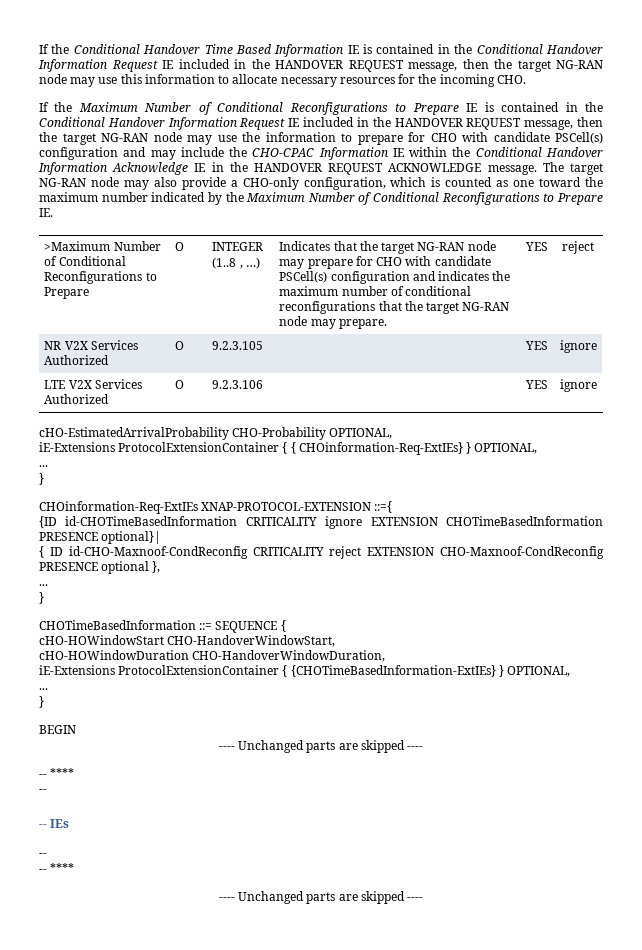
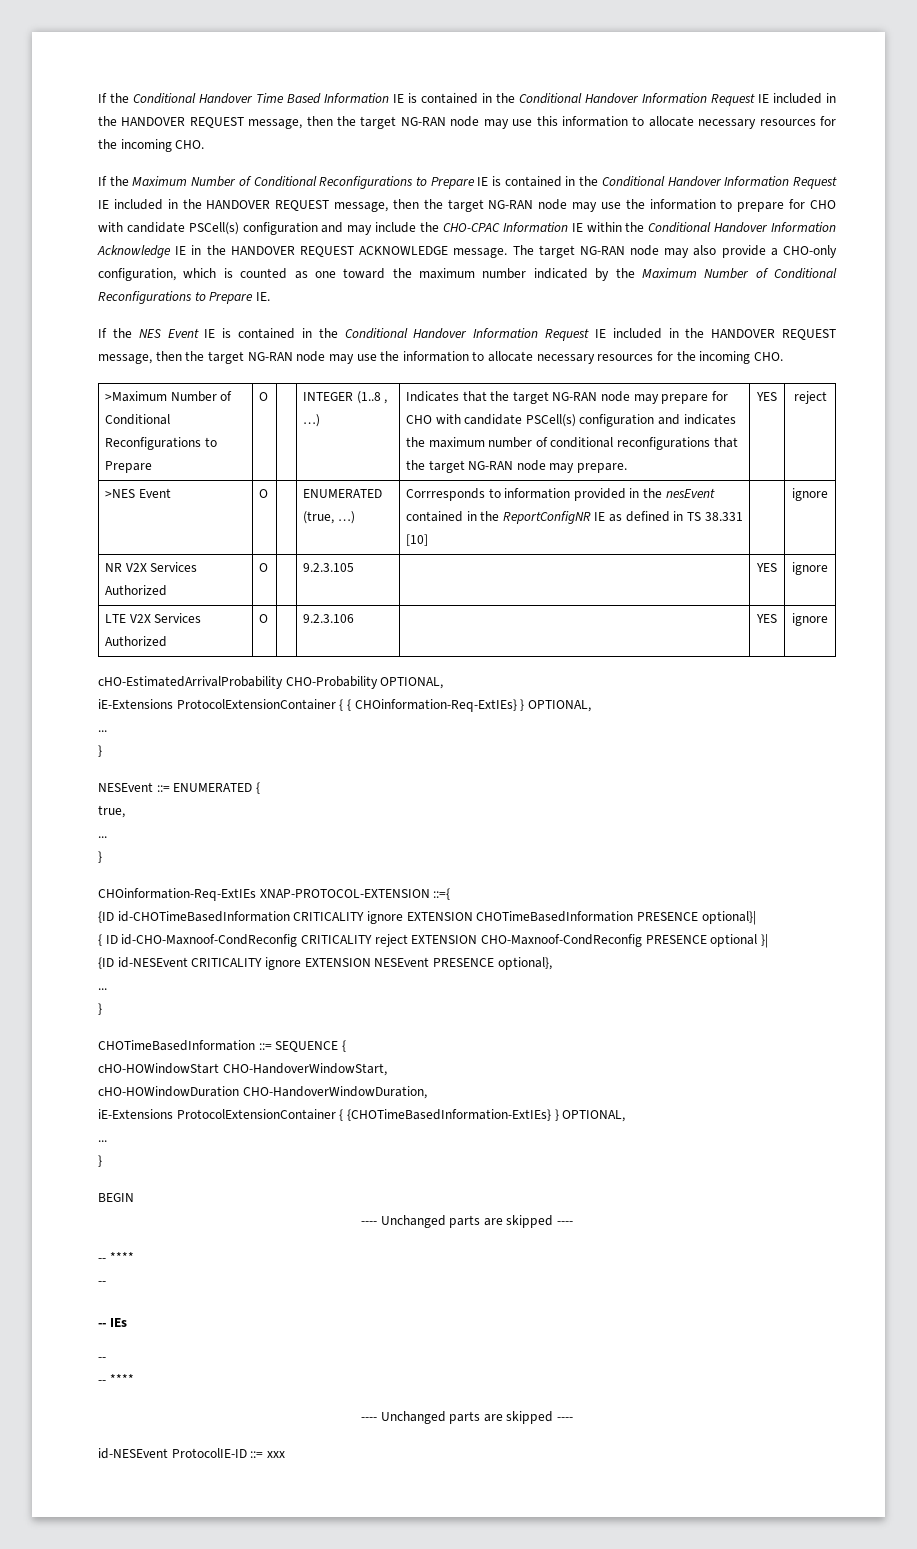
+ If the NES Event IE is contained in the Conditional Handover Information Request IE included in the HANDOVER REQUEST message, then the target NG-RAN node may use the information to allocate necessary resources for the incoming CHO.
+ >NES Event | O | | ENUMERATED (true, …) | Corrresponds to information provided in the nesEvent contained in the ReportConfigNR IE as defined in TS 38.331 [10] | | ignore
+ NESEvent ::= ENUMERATED {
+ true,
+ ...
+ }
- { ID id-CHO-Maxnoof-CondReconfig CRITICALITY reject EXTENSION CHO-Maxnoof-CondReconfig PRESENCE optional },
+ { ID id-CHO-Maxnoof-CondReconfig CRITICALITY reject EXTENSION CHO-Maxnoof-CondReconfig PRESENCE optional }|
+ {ID id-NESEvent CRITICALITY ignore EXTENSION NESEvent PRESENCE optional},
+ id-NESEvent ProtocolIE-ID ::= xxx

